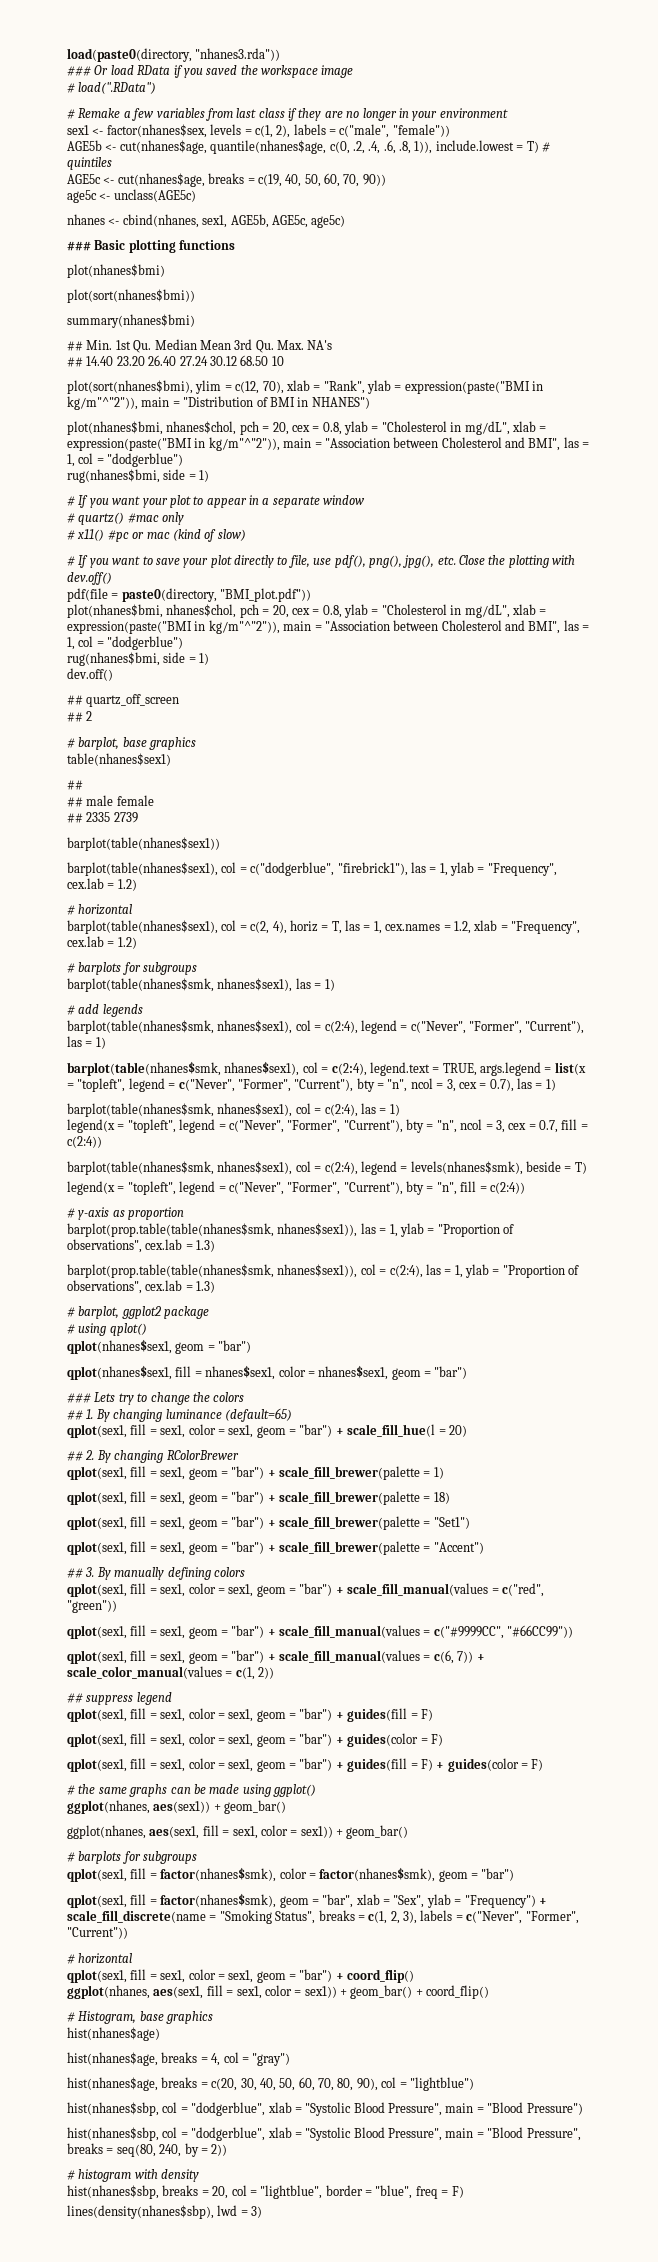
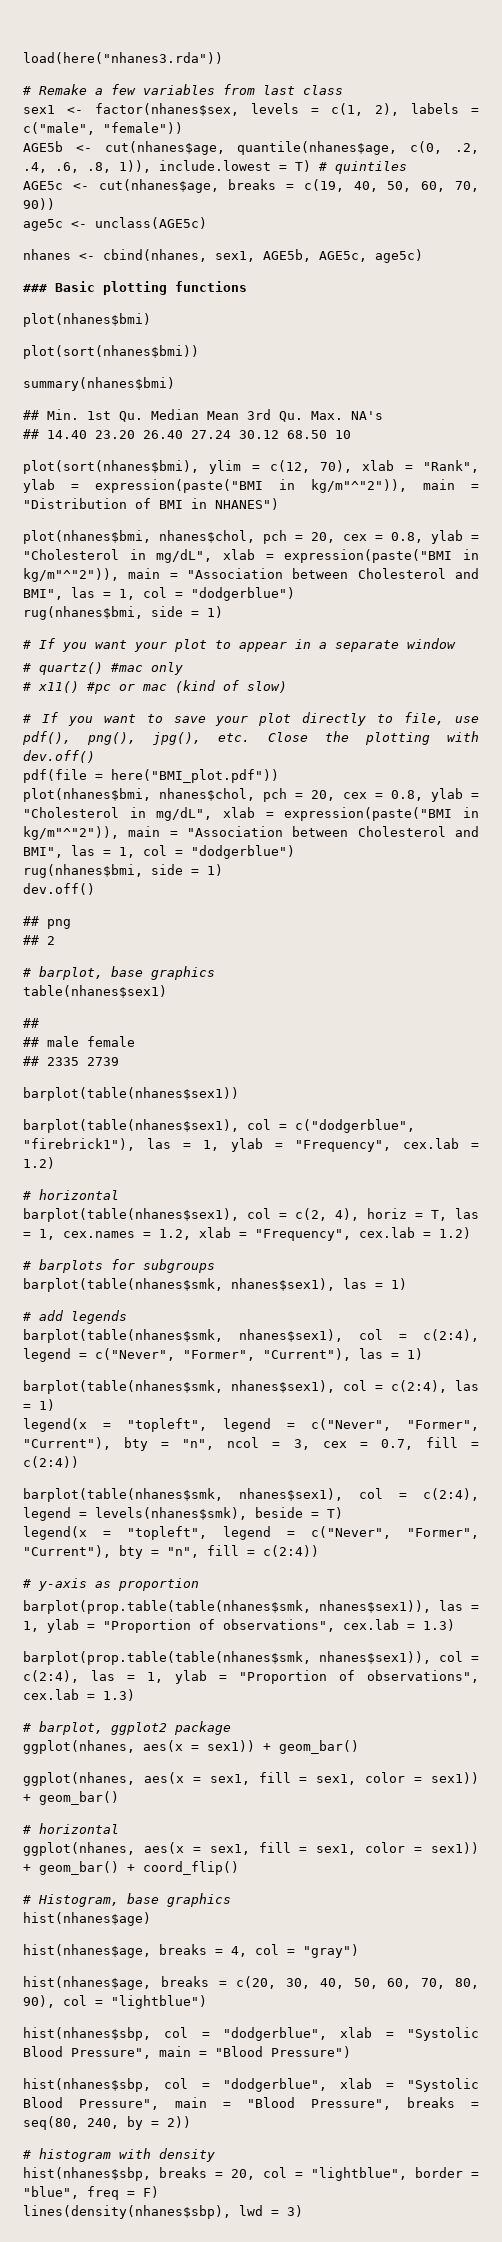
- load(paste0(directory, "nhanes3.rda"))
- ### Or load RData if you saved the workspace image
- # load(".RData")
+ load(here("nhanes3.rda"))
- # Remake a few variables from last class if they are no longer in your environment
+ # Remake a few variables from last class
- pdf(file = paste0(directory, "BMI_plot.pdf"))
+ pdf(file = here("BMI_plot.pdf"))
- ## quartz_off_screen
+ ## png
- barplot(table(nhanes$smk, nhanes$sex1), col = c(2:4), legend.text = TRUE, args.legend = list(x = "topleft", legend = c("Never", "Former", "Current"), bty = "n", ncol = 3, cex = 0.7), las = 1)
- # using qplot()
- qplot(nhanes$sex1, geom = "bar")
- qplot(nhanes$sex1, fill = nhanes$sex1, color = nhanes$sex1, geom = "bar")
- ### Lets try to change the colors
- ## 1. By changing luminance (default=65)
- qplot(sex1, fill = sex1, color = sex1, geom = "bar") + scale_fill_hue(l = 20)
- ## 2. By changing RColorBrewer
- qplot(sex1, fill = sex1, geom = "bar") + scale_fill_brewer(palette = 1)
- qplot(sex1, fill = sex1, geom = "bar") + scale_fill_brewer(palette = 18)
- qplot(sex1, fill = sex1, geom = "bar") + scale_fill_brewer(palette = "Set1")
- qplot(sex1, fill = sex1, geom = "bar") + scale_fill_brewer(palette = "Accent")
- ## 3. By manually defining colors
- qplot(sex1, fill = sex1, color = sex1, geom = "bar") + scale_fill_manual(values = c("red", "green"))
- qplot(sex1, fill = sex1, geom = "bar") + scale_fill_manual(values = c("#9999CC", "#66CC99"))
- qplot(sex1, fill = sex1, geom = "bar") + scale_fill_manual(values = c(6, 7)) + scale_color_manual(values = c(1, 2))
- ## suppress legend
- qplot(sex1, fill = sex1, color = sex1, geom = "bar") + guides(fill = F)
- qplot(sex1, fill = sex1, color = sex1, geom = "bar") + guides(color = F)
- qplot(sex1, fill = sex1, color = sex1, geom = "bar") + guides(fill = F) + guides(color = F)
- # the same graphs can be made using ggplot()
- ggplot(nhanes, aes(sex1)) + geom_bar()
- ggplot(nhanes, aes(sex1, fill = sex1, color = sex1)) + geom_bar()
- # barplots for subgroups
- qplot(sex1, fill = factor(nhanes$smk), color = factor(nhanes$smk), geom = "bar")
- qplot(sex1, fill = factor(nhanes$smk), geom = "bar", xlab = "Sex", ylab = "Frequency") + scale_fill_discrete(name = "Smoking Status", breaks = c(1, 2, 3), labels = c("Never", "Former", "Current"))
+ ggplot(nhanes, aes(x = sex1)) + geom_bar()
+ ggplot(nhanes, aes(x = sex1, fill = sex1, color = sex1)) + geom_bar()
  # horizontal
- qplot(sex1, fill = sex1, color = sex1, geom = "bar") + coord_flip()
- ggplot(nhanes, aes(sex1, fill = sex1, color = sex1)) + geom_bar() + coord_flip()
+ ggplot(nhanes, aes(x = sex1, fill = sex1, color = sex1)) + geom_bar() + coord_flip()

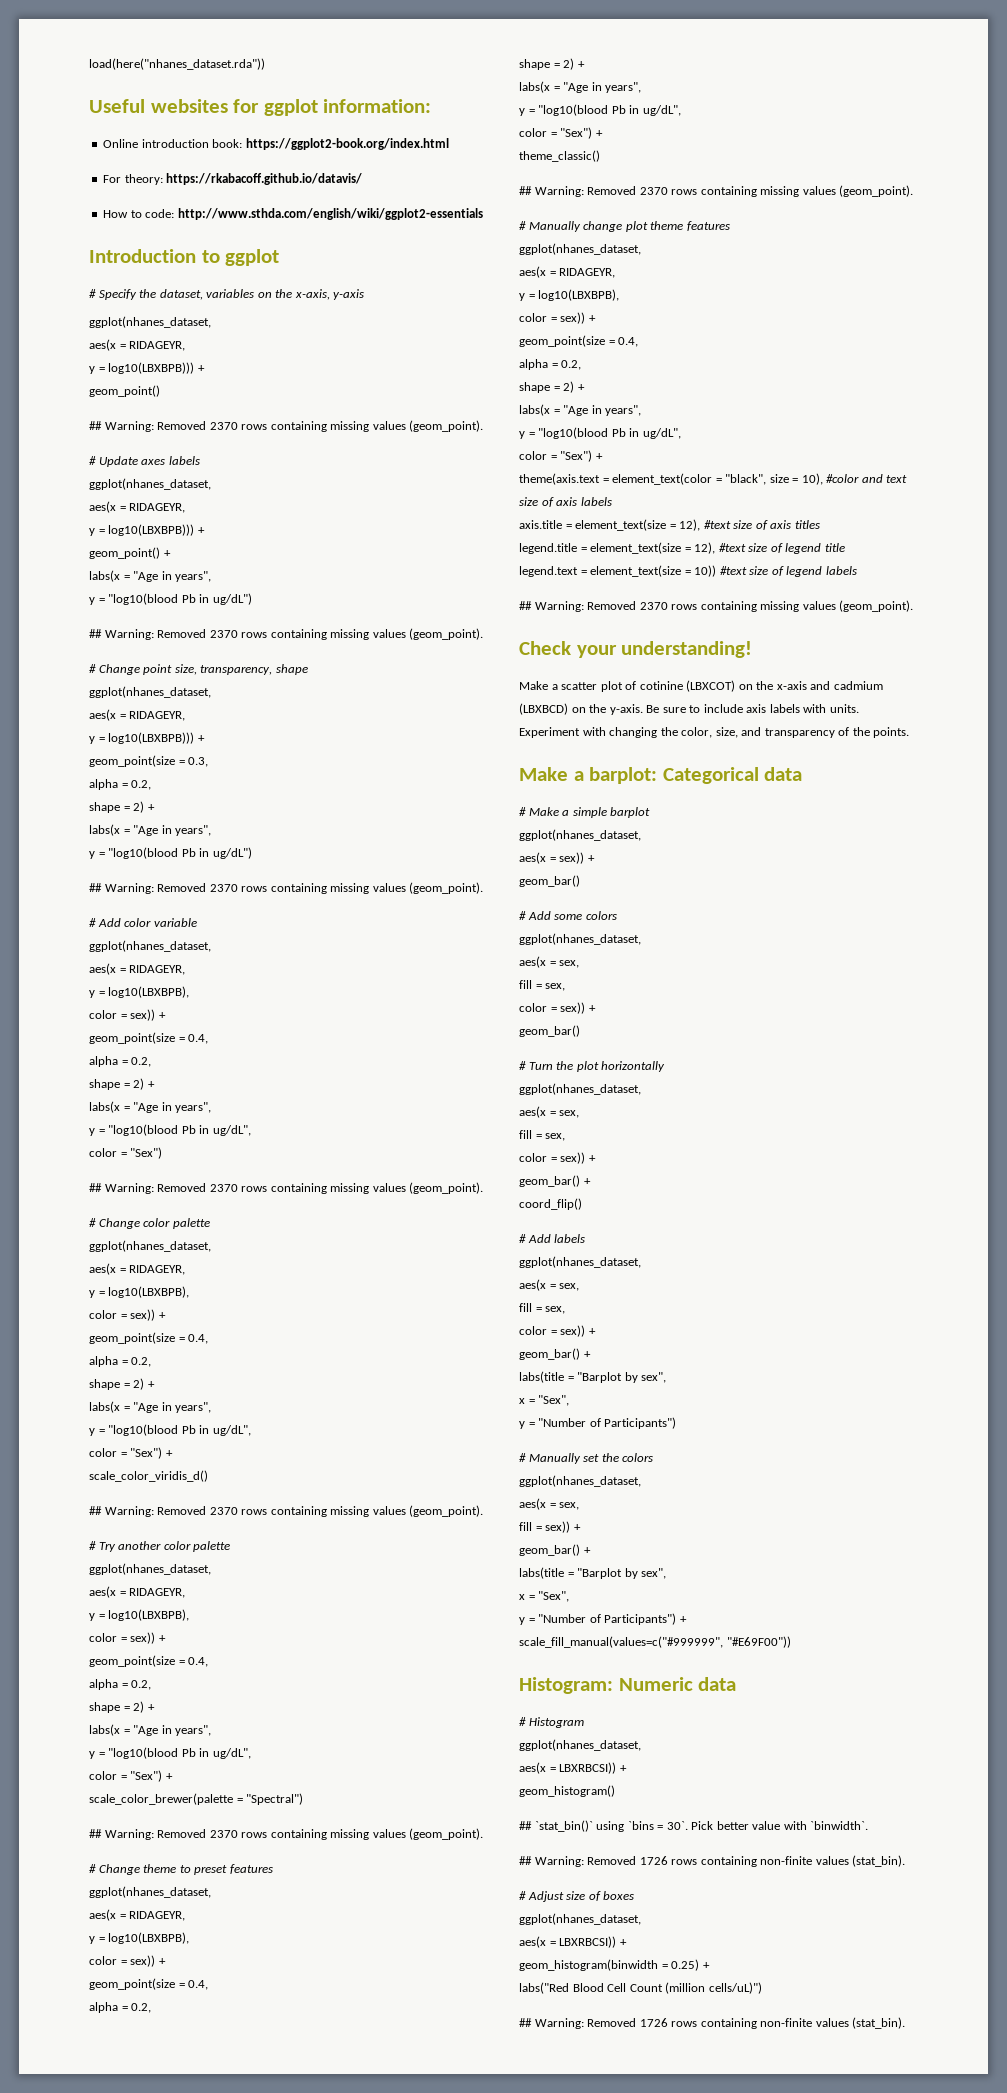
- load(here("nhanes3.rda"))
- # Remake a few variables from last class
- sex1 <- factor(nhanes$sex, levels = c(1, 2), labels = c("male", "female"))
- AGE5b <- cut(nhanes$age, quantile(nhanes$age, c(0, .2, .4, .6, .8, 1)), include.lowest = T) # quintiles
- AGE5c <- cut(nhanes$age, breaks = c(19, 40, 50, 60, 70, 90))
- age5c <- unclass(AGE5c)
- nhanes <- cbind(nhanes, sex1, AGE5b, AGE5c, age5c)
- ### Basic plotting functions
- plot(nhanes$bmi)
- plot(sort(nhanes$bmi))
- summary(nhanes$bmi)
- ## Min. 1st Qu. Median Mean 3rd Qu. Max. NA's
- ## 14.40 23.20 26.40 27.24 30.12 68.50 10
- plot(sort(nhanes$bmi), ylim = c(12, 70), xlab = "Rank", ylab = expression(paste("BMI in kg/m"^"2")), main = "Distribution of BMI in NHANES")
- plot(nhanes$bmi, nhanes$chol, pch = 20, cex = 0.8, ylab = "Cholesterol in mg/dL", xlab = expression(paste("BMI in kg/m"^"2")), main = "Association between Cholesterol and BMI", las = 1, col = "dodgerblue")
- rug(nhanes$bmi, side = 1)
- # If you want your plot to appear in a separate window
- # quartz() #mac only
- # x11() #pc or mac (kind of slow)
- # If you want to save your plot directly to file, use pdf(), png(), jpg(), etc. Close the plotting with dev.off()
- pdf(file = here("BMI_plot.pdf"))
- plot(nhanes$bmi, nhanes$chol, pch = 20, cex = 0.8, ylab = "Cholesterol in mg/dL", xlab = expression(paste("BMI in kg/m"^"2")), main = "Association between Cholesterol and BMI", las = 1, col = "dodgerblue")
- rug(nhanes$bmi, side = 1)
- dev.off()
- ## png
- ## 2
- # barplot, base graphics
- table(nhanes$sex1)
- ##
- ## male female
- ## 2335 2739
- barplot(table(nhanes$sex1))
- barplot(table(nhanes$sex1), col = c("dodgerblue", "firebrick1"), las = 1, ylab = "Frequency", cex.lab = 1.2)
- # horizontal
- barplot(table(nhanes$sex1), col = c(2, 4), horiz = T, las = 1, cex.names = 1.2, xlab = "Frequency", cex.lab = 1.2)
- # barplots for subgroups
- barplot(table(nhanes$smk, nhanes$sex1), las = 1)
- # add legends
- barplot(table(nhanes$smk, nhanes$sex1), col = c(2:4), legend = c("Never", "Former", "Current"), las = 1)
- barplot(table(nhanes$smk, nhanes$sex1), col = c(2:4), las = 1)
- legend(x = "topleft", legend = c("Never", "Former", "Current"), bty = "n", ncol = 3, cex = 0.7, fill = c(2:4))
- barplot(table(nhanes$smk, nhanes$sex1), col = c(2:4), legend = levels(nhanes$smk), beside = T)
- legend(x = "topleft", legend = c("Never", "Former", "Current"), bty = "n", fill = c(2:4))
- # y-axis as proportion
- barplot(prop.table(table(nhanes$smk, nhanes$sex1)), las = 1, ylab = "Proportion of observations", cex.lab = 1.3)
- barplot(prop.table(table(nhanes$smk, nhanes$sex1)), col = c(2:4), las = 1, ylab = "Proportion of observations", cex.lab = 1.3)
- # barplot, ggplot2 package
- ggplot(nhanes, aes(x = sex1)) + geom_bar()
- ggplot(nhanes, aes(x = sex1, fill = sex1, color = sex1)) + geom_bar()
- # horizontal
- ggplot(nhanes, aes(x = sex1, fill = sex1, color = sex1)) + geom_bar() + coord_flip()
+ load(here("nhanes_dataset.rda"))
+ Useful websites for ggplot information:
+ Online introduction book: https://ggplot2-book.org/index.html
+ For theory: https://rkabacoff.github.io/datavis/
+ How to code: http://www.sthda.com/english/wiki/ggplot2-essentials
+ Introduction to ggplot
+ # Specify the dataset, variables on the x-axis, y-axis
+ ggplot(nhanes_dataset,
+ aes(x = RIDAGEYR,
+ y = log10(LBXBPB))) +
+ geom_point()
+ ## Warning: Removed 2370 rows containing missing values (geom_point).
+ # Update axes labels
+ ggplot(nhanes_dataset,
+ aes(x = RIDAGEYR,
+ y = log10(LBXBPB))) +
+ geom_point() +
+ labs(x = "Age in years",
+ y = "log10(blood Pb in ug/dL")
+ ## Warning: Removed 2370 rows containing missing values (geom_point).
+ # Change point size, transparency, shape
+ ggplot(nhanes_dataset,
+ aes(x = RIDAGEYR,
+ y = log10(LBXBPB))) +
+ geom_point(size = 0.3,
+ alpha = 0.2,
+ shape = 2) +
+ labs(x = "Age in years",
+ y = "log10(blood Pb in ug/dL")
+ ## Warning: Removed 2370 rows containing missing values (geom_point).
+ # Add color variable
+ ggplot(nhanes_dataset,
+ aes(x = RIDAGEYR,
+ y = log10(LBXBPB),
+ color = sex)) +
+ geom_point(size = 0.4,
+ alpha = 0.2,
+ shape = 2) +
+ labs(x = "Age in years",
+ y = "log10(blood Pb in ug/dL",
+ color = "Sex")
+ ## Warning: Removed 2370 rows containing missing values (geom_point).
+ # Change color palette
+ ggplot(nhanes_dataset,
+ aes(x = RIDAGEYR,
+ y = log10(LBXBPB),
+ color = sex)) +
+ geom_point(size = 0.4,
+ alpha = 0.2,
+ shape = 2) +
+ labs(x = "Age in years",
+ y = "log10(blood Pb in ug/dL",
+ color = "Sex") +
+ scale_color_viridis_d()
+ ## Warning: Removed 2370 rows containing missing values (geom_point).
+ # Try another color palette
+ ggplot(nhanes_dataset,
+ aes(x = RIDAGEYR,
+ y = log10(LBXBPB),
+ color = sex)) +
+ geom_point(size = 0.4,
+ alpha = 0.2,
+ shape = 2) +
+ labs(x = "Age in years",
+ y = "log10(blood Pb in ug/dL",
+ color = "Sex") +
+ scale_color_brewer(palette = "Spectral")
+ ## Warning: Removed 2370 rows containing missing values (geom_point).
+ # Change theme to preset features
+ ggplot(nhanes_dataset,
+ aes(x = RIDAGEYR,
+ y = log10(LBXBPB),
+ color = sex)) +
+ geom_point(size = 0.4,
+ alpha = 0.2,
+ shape = 2) +
+ labs(x = "Age in years",
+ y = "log10(blood Pb in ug/dL",
+ color = "Sex") +
+ theme_classic()
+ ## Warning: Removed 2370 rows containing missing values (geom_point).
+ # Manually change plot theme features
+ ggplot(nhanes_dataset,
+ aes(x = RIDAGEYR,
+ y = log10(LBXBPB),
+ color = sex)) +
+ geom_point(size = 0.4,
+ alpha = 0.2,
+ shape = 2) +
+ labs(x = "Age in years",
+ y = "log10(blood Pb in ug/dL",
+ color = "Sex") +
+ theme(axis.text = element_text(color = "black", size = 10), #color and text size of axis labels
+ axis.title = element_text(size = 12), #text size of axis titles
+ legend.title = element_text(size = 12), #text size of legend title
+ legend.text = element_text(size = 10)) #text size of legend labels
+ ## Warning: Removed 2370 rows containing missing values (geom_point).
+ Check your understanding!
+ Make a scatter plot of cotinine (LBXCOT) on the x-axis and cadmium (LBXBCD) on the y-axis. Be sure to include axis labels with units. Experiment with changing the color, size, and transparency of the points.
+ Make a barplot: Categorical data
+ # Make a simple barplot
+ ggplot(nhanes_dataset,
+ aes(x = sex)) +
+ geom_bar()
+ # Add some colors
+ ggplot(nhanes_dataset,
+ aes(x = sex,
+ fill = sex,
+ color = sex)) +
+ geom_bar()
+ # Turn the plot horizontally
+ ggplot(nhanes_dataset,
+ aes(x = sex,
+ fill = sex,
+ color = sex)) +
+ geom_bar() +
+ coord_flip()
- # Histogram, base graphics
- hist(nhanes$age)
- hist(nhanes$age, breaks = 4, col = "gray")
- hist(nhanes$age, breaks = c(20, 30, 40, 50, 60, 70, 80, 90), col = "lightblue")
- hist(nhanes$sbp, col = "dodgerblue", xlab = "Systolic Blood Pressure", main = "Blood Pressure")
- hist(nhanes$sbp, col = "dodgerblue", xlab = "Systolic Blood Pressure", main = "Blood Pressure", breaks = seq(80, 240, by = 2))
- # histogram with density
- hist(nhanes$sbp, breaks = 20, col = "lightblue", border = "blue", freq = F)
- lines(density(nhanes$sbp), lwd = 3)
+ # Add labels
+ ggplot(nhanes_dataset,
+ aes(x = sex,
+ fill = sex,
+ color = sex)) +
+ geom_bar() +
+ labs(title = "Barplot by sex",
+ x = "Sex",
+ y = "Number of Participants")
+ # Manually set the colors
+ ggplot(nhanes_dataset,
+ aes(x = sex,
+ fill = sex)) +
+ geom_bar() +
+ labs(title = "Barplot by sex",
+ x = "Sex",
+ y = "Number of Participants") +
+ scale_fill_manual(values=c("#999999", "#E69F00"))
+ Histogram: Numeric data
+ # Histogram
+ ggplot(nhanes_dataset,
+ aes(x = LBXRBCSI)) +
+ geom_histogram()
+ ## `stat_bin()` using `bins = 30`. Pick better value with `binwidth`.
+ ## Warning: Removed 1726 rows containing non-finite values (stat_bin).
+ # Adjust size of boxes
+ ggplot(nhanes_dataset,
+ aes(x = LBXRBCSI)) +
+ geom_histogram(binwidth = 0.25) +
+ labs("Red Blood Cell Count (million cells/uL)")
+ ## Warning: Removed 1726 rows containing non-finite values (stat_bin).

